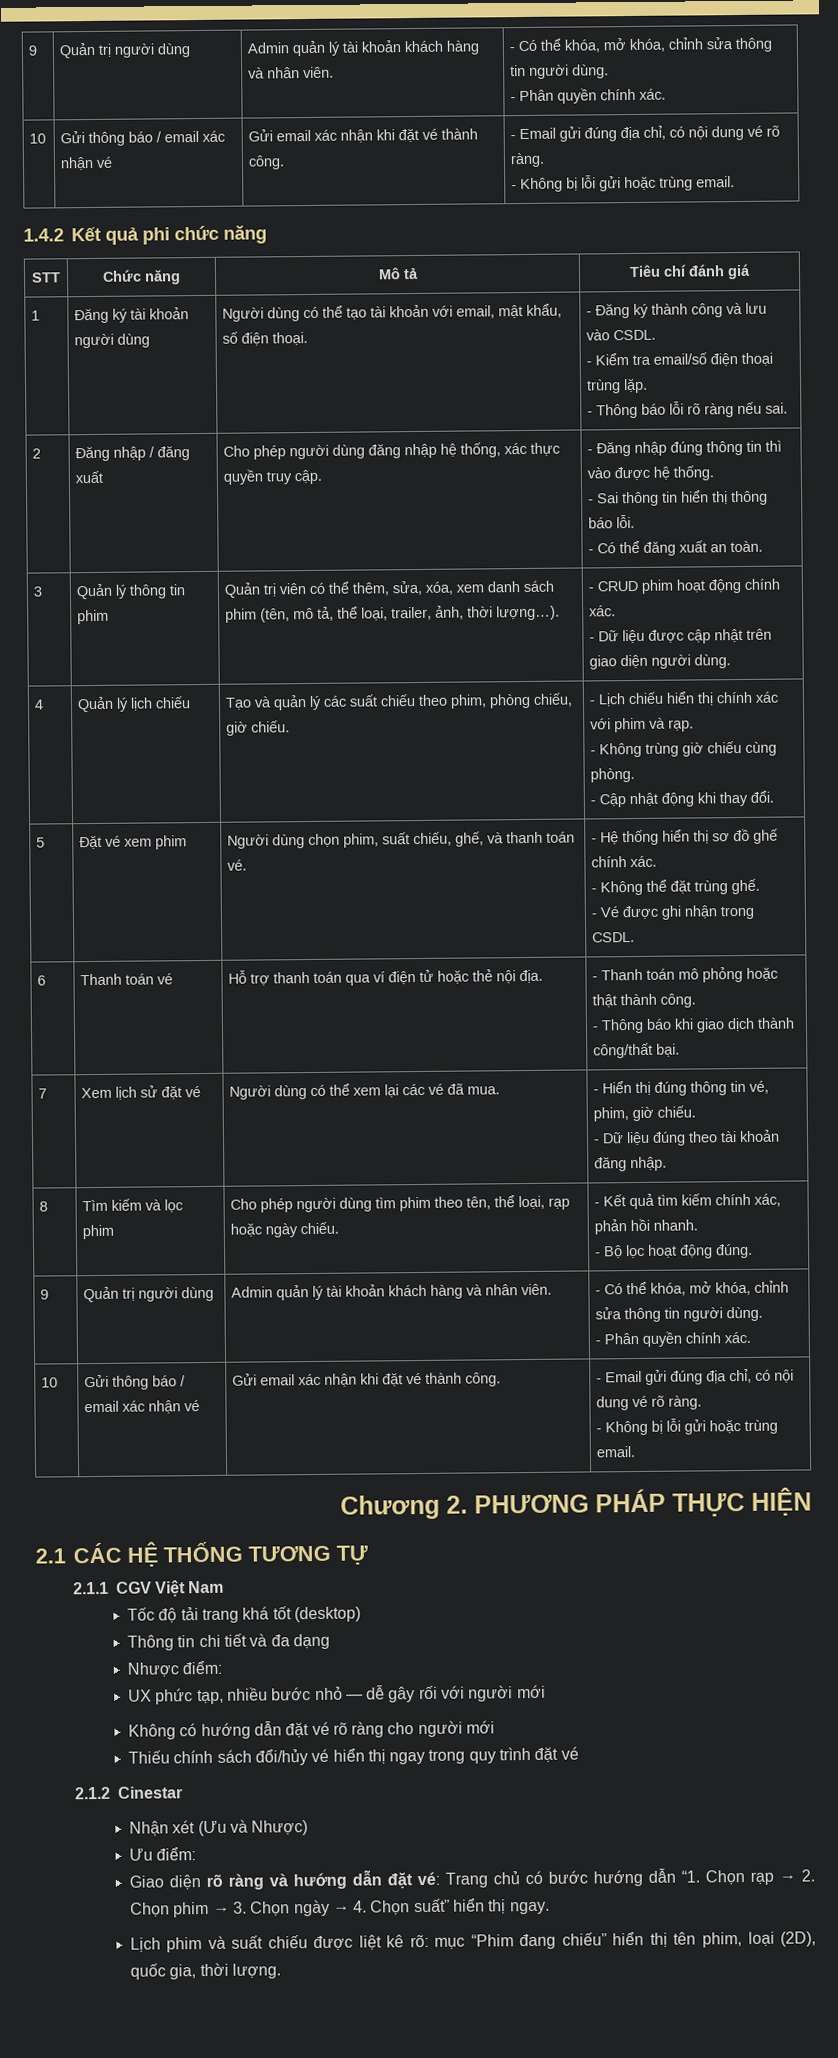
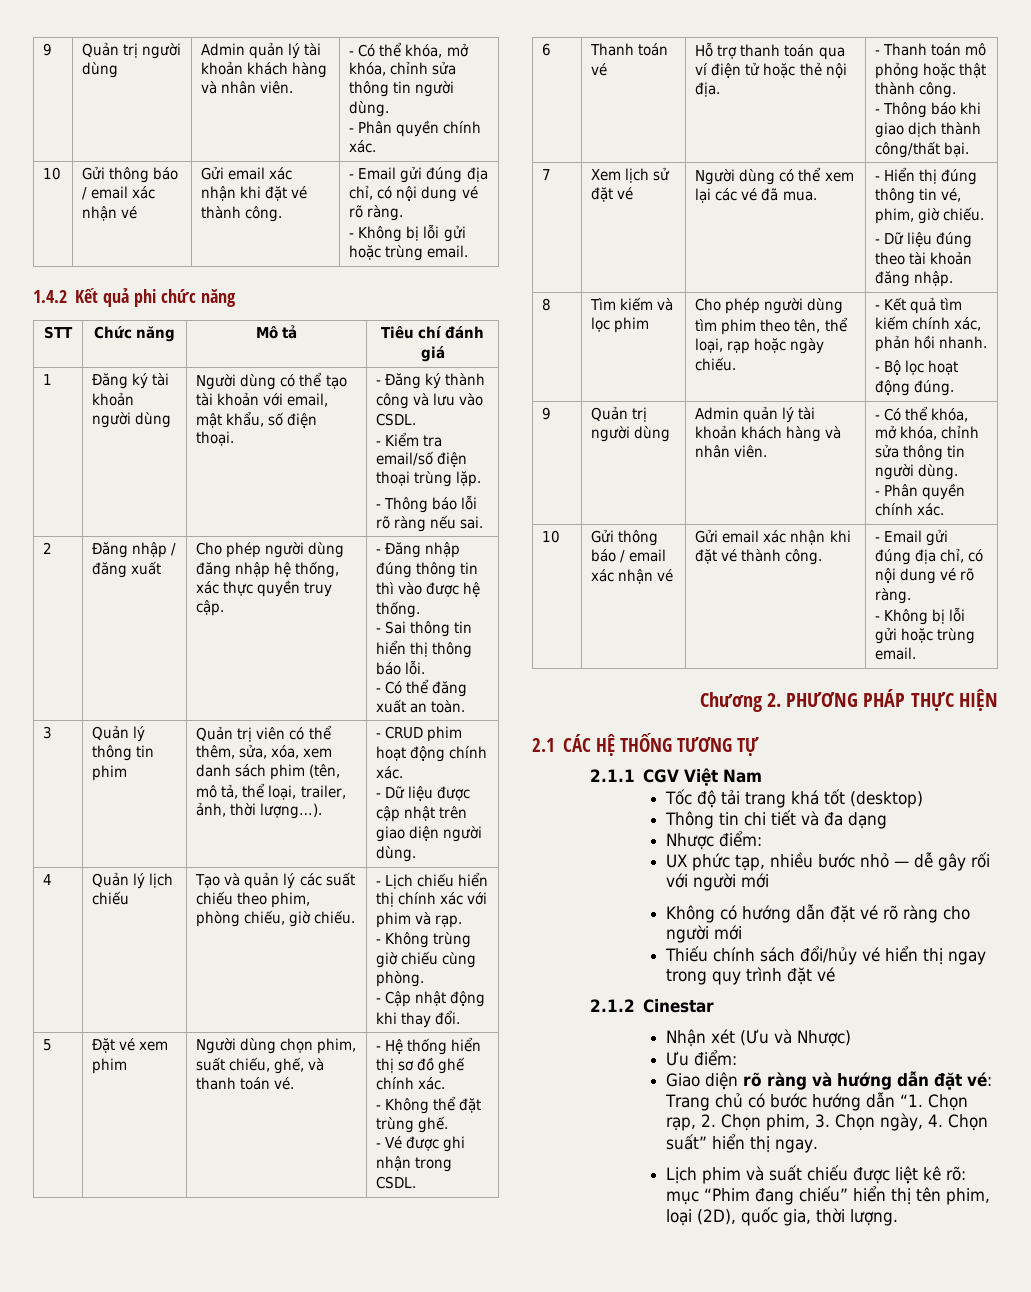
- Giao diện rõ ràng và hướng dẫn đặt vé: Trang chủ có bước hướng dẫn “1. Chọn rạp → 2. Chọn phim → 3. Chọn ngày → 4. Chọn suất” hiển thị ngay.
+ Giao diện rõ ràng và hướng dẫn đặt vé: Trang chủ có bước hướng dẫn “1. Chọn rạp, 2. Chọn phim, 3. Chọn ngày, 4. Chọn suất” hiển thị ngay.

